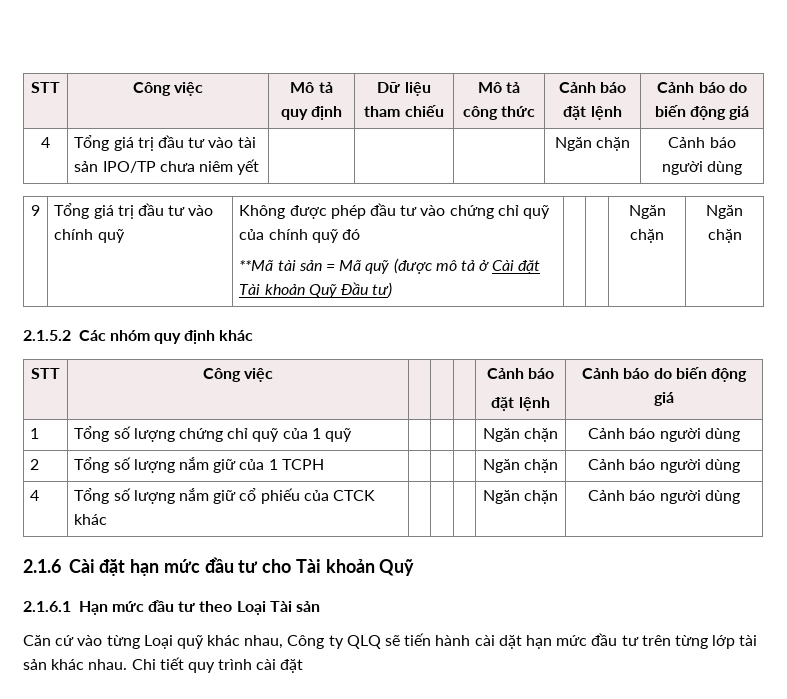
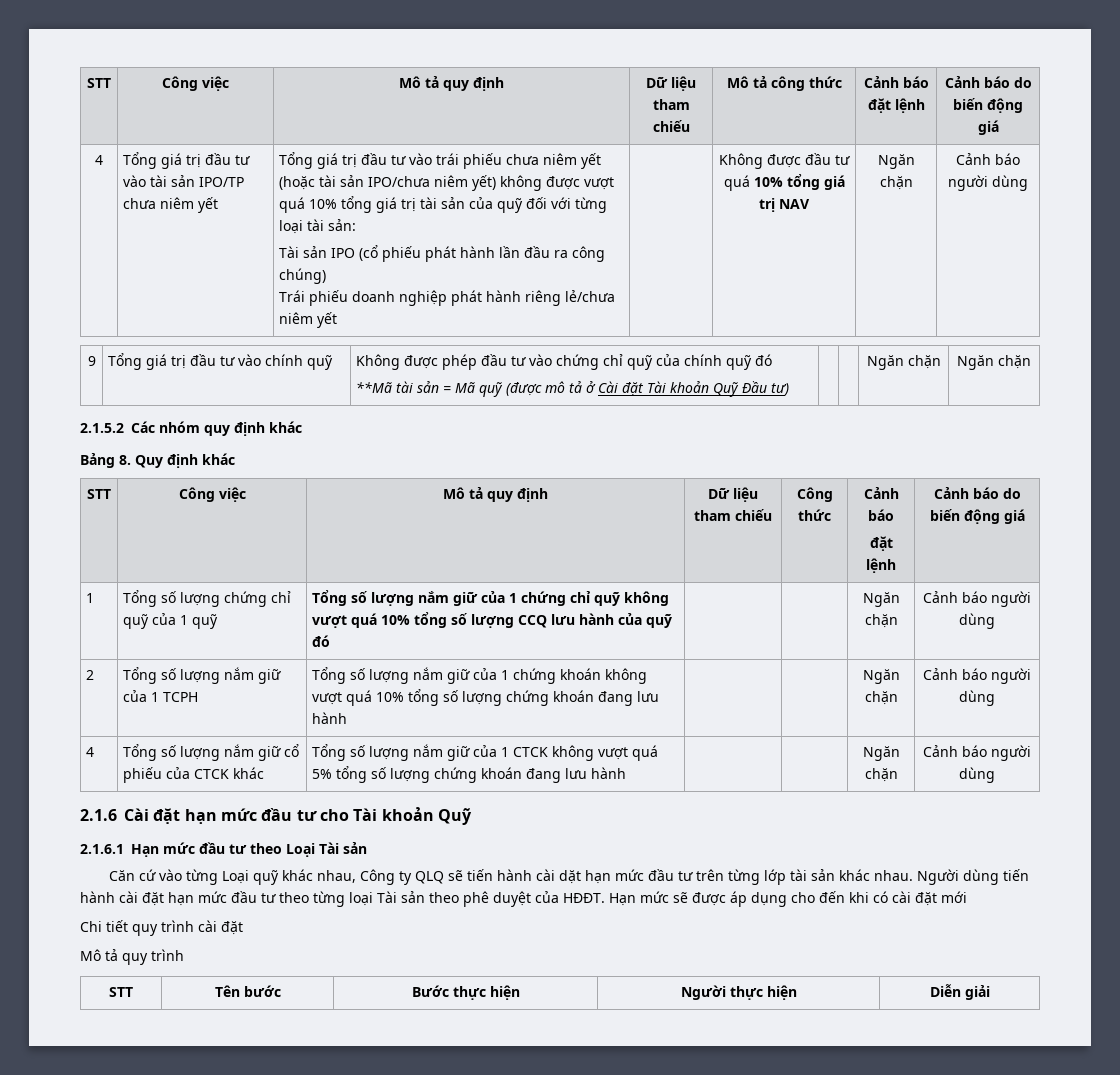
+ Tổng giá trị đầu tư vào trái phiếu chưa niêm yết (hoặc tài sản IPO/chưa niêm yết) không được vượt quá 10% tổng giá trị tài sản của quỹ đối với từng loại tài sản:
+ Tài sản IPO (cổ phiếu phát hành lần đầu ra công chúng)
+ Trái phiếu doanh nghiệp phát hành riêng lẻ/chưa niêm yết | | Không được đầu tư quá 10% tổng giá trị NAV
- STT | Công việc | | | | Cảnh báo
+ Bảng 8. Quy định khác
+ STT | Công việc | Mô tả quy định | Dữ liệu tham chiếu | Công thức | Cảnh báo
- 1 | Tổng số lượng chứng chỉ quỹ của 1 quỹ | | | | Ngăn chặn | Cảnh báo người dùng
+ 1 | Tổng số lượng chứng chỉ quỹ của 1 quỹ | Tổng số lượng nắm giữ của 1 chứng chỉ quỹ không vượt quá 10% tổng số lượng CCQ lưu hành của quỹ đó | | | Ngăn chặn | Cảnh báo người dùng
- 2 | Tổng số lượng nắm giữ của 1 TCPH | | | | Ngăn chặn | Cảnh báo người dùng
+ 2 | Tổng số lượng nắm giữ của 1 TCPH | Tổng số lượng nắm giữ của 1 chứng khoán không vượt quá 10% tổng số lượng chứng khoán đang lưu hành | | | Ngăn chặn | Cảnh báo người dùng
- 4 | Tổng số lượng nắm giữ cổ phiếu của CTCK khác | | | | Ngăn chặn | Cảnh báo người dùng
+ 4 | Tổng số lượng nắm giữ cổ phiếu của CTCK khác | Tổng số lượng nắm giữ của 1 CTCK không vượt quá 5% tổng số lượng chứng khoán đang lưu hành | | | Ngăn chặn | Cảnh báo người dùng
- Căn cứ vào từng Loại quỹ khác nhau, Công ty QLQ sẽ tiến hành cài dặt hạn mức đầu tư trên từng lớp tài sản khác nhau. Chi tiết quy trình cài đặt
+ Căn cứ vào từng Loại quỹ khác nhau, Công ty QLQ sẽ tiến hành cài dặt hạn mức đầu tư trên từng lớp tài sản khác nhau. Người dùng tiến hành cài đặt hạn mức đầu tư theo từng loại Tài sản theo phê duyệt của HĐĐT. Hạn mức sẽ được áp dụng cho đến khi có cài đặt mới
+ Chi tiết quy trình cài đặt
+ Mô tả quy trình
+ STT | Tên bước | Bước thực hiện | Người thực hiện | Diễn giải

